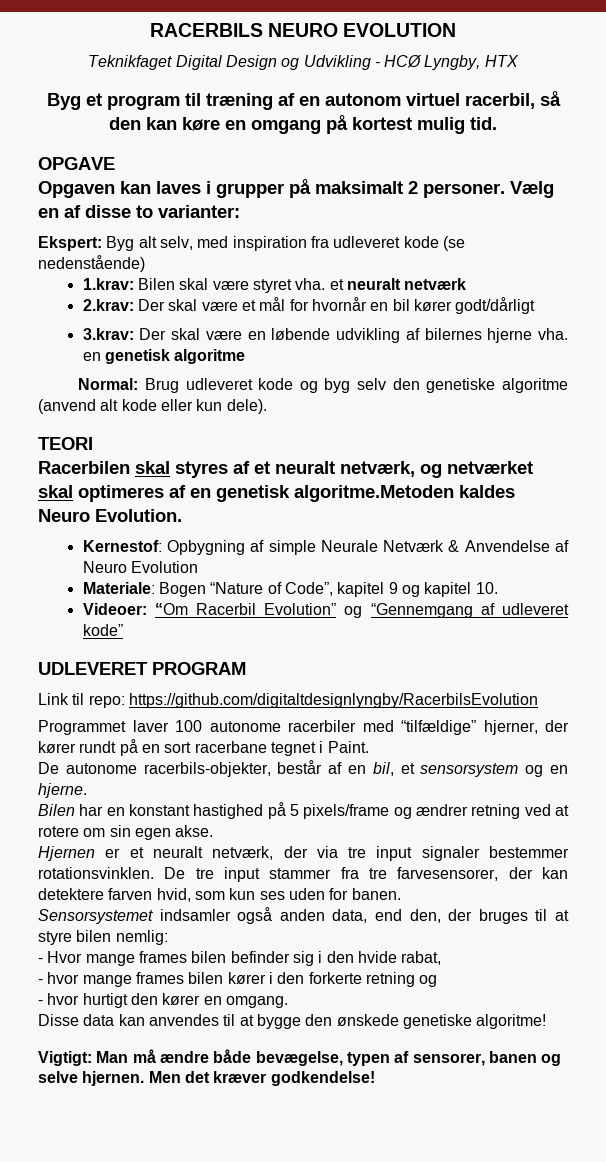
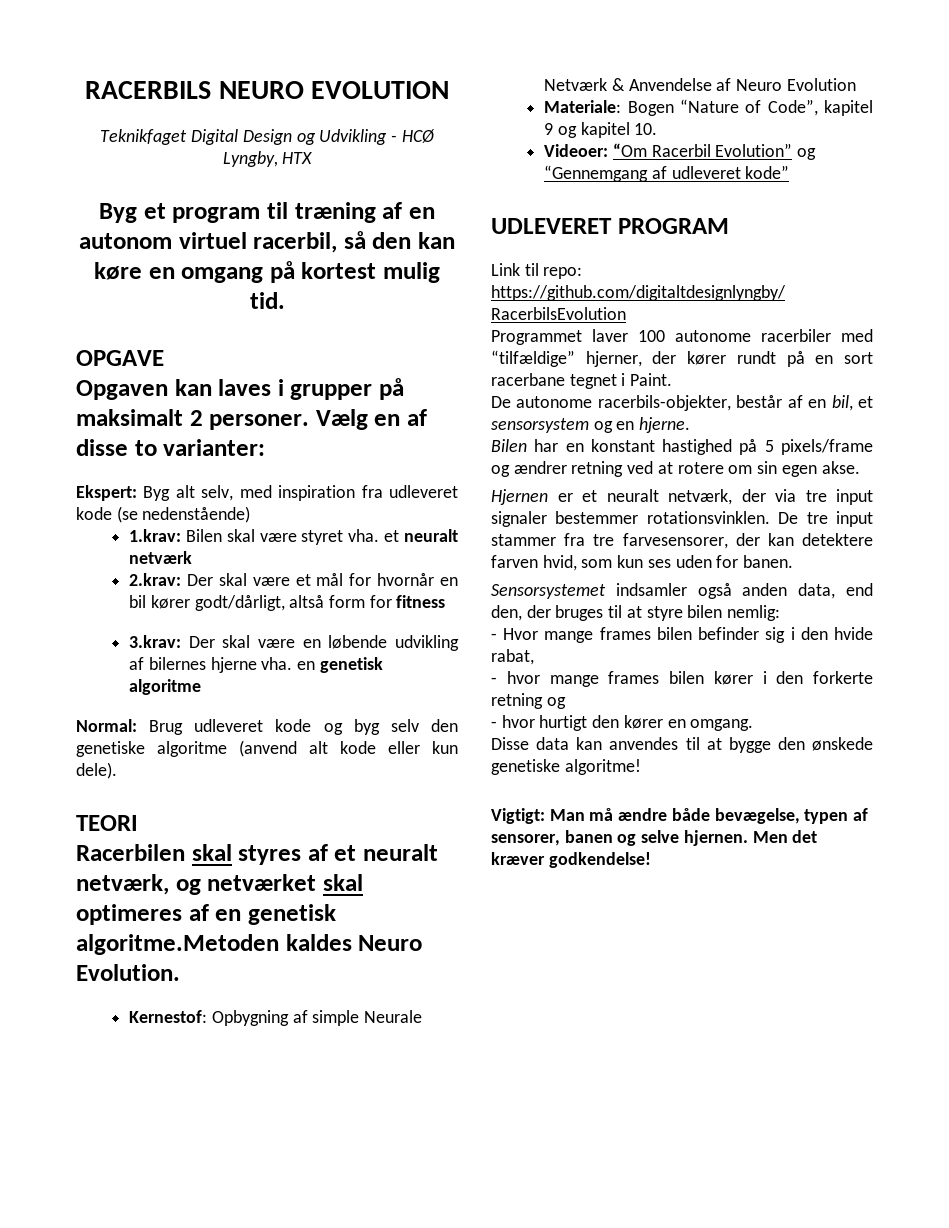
- 2.krav: Der skal være et mål for hvornår en bil kører godt/dårligt
+ 2.krav: Der skal være et mål for hvornår en bil kører godt/dårligt, altså form for fitness

